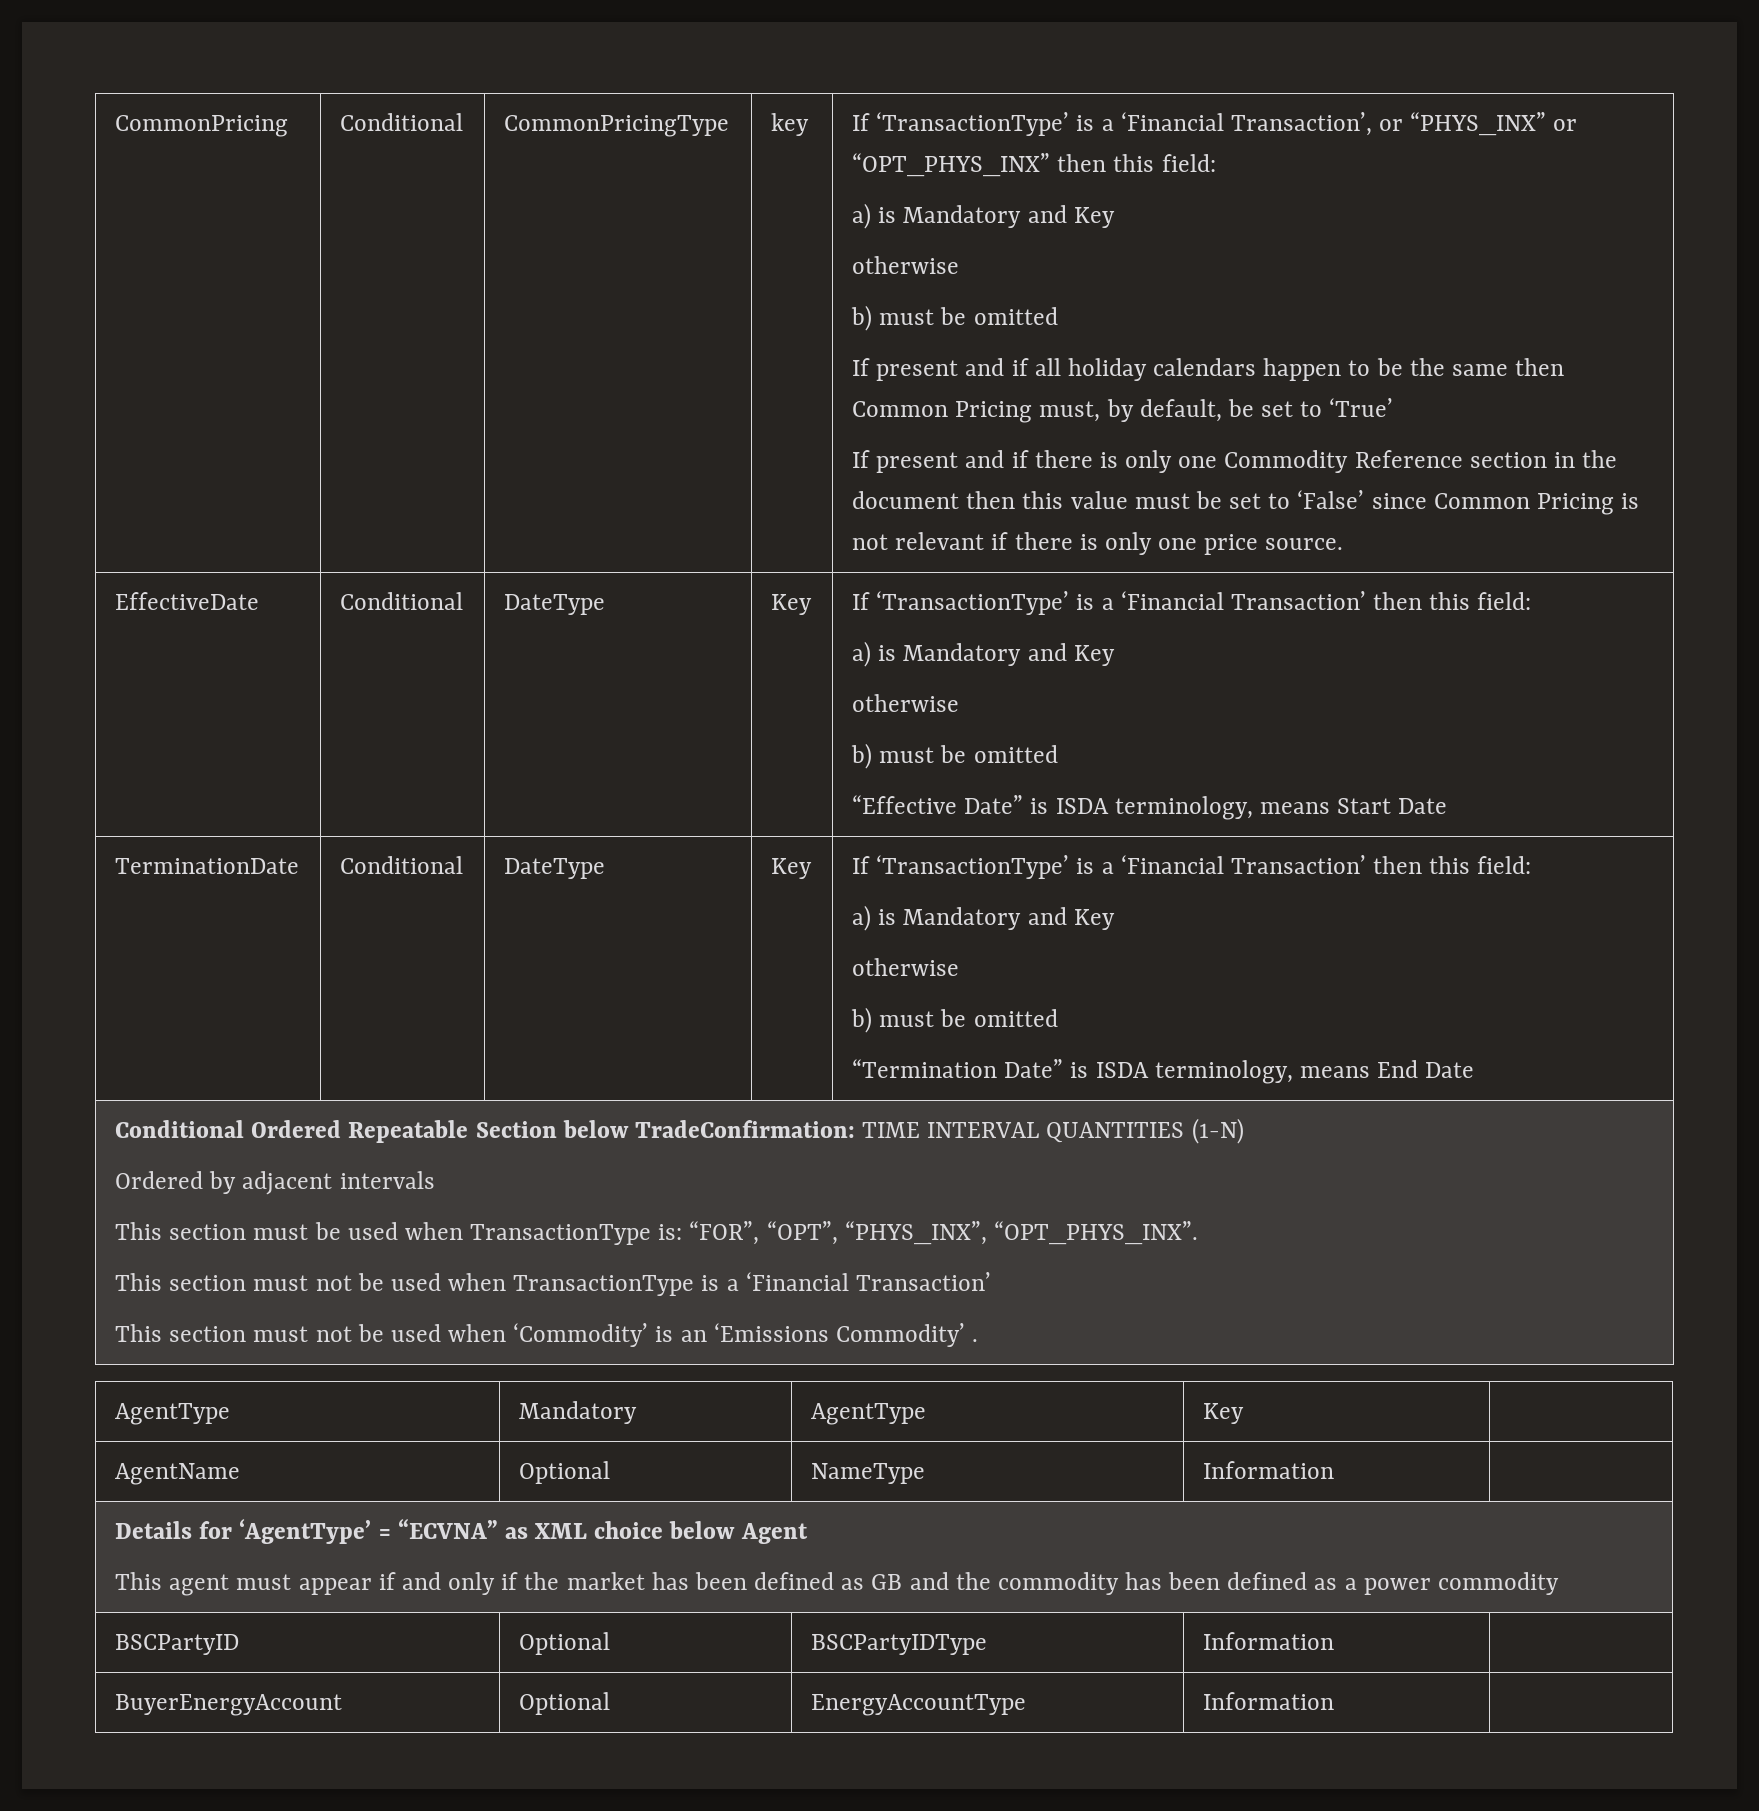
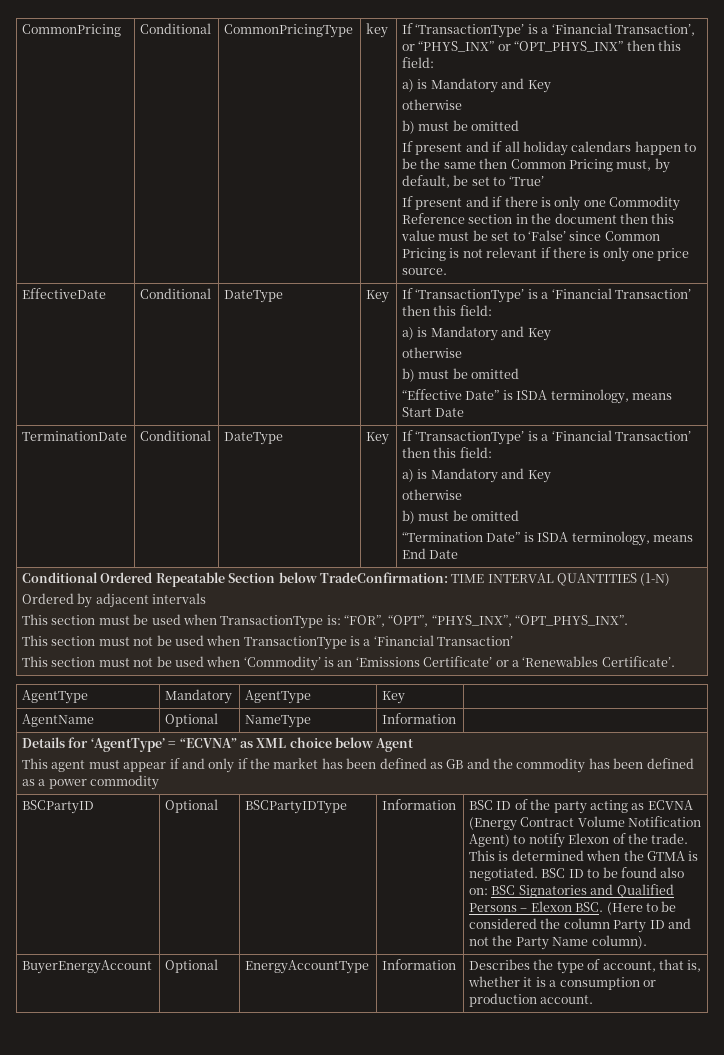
- This section must not be used when ‘Commodity’ is an ‘Emissions Commodity’ .
+ This section must not be used when ‘Commodity’ is an ‘Emissions Certificate’ or a ‘Renewables Certificate’.
- BuyerEnergyAccount | Optional | EnergyAccountType | Information |
+ BSC ID of the party acting as ECVNA (Energy Contract Volume Notification Agent) to notify Elexon of the trade. This is determined when the GTMA is negotiated. BSC ID to be found also on: BSC Signatories and Qualified Persons – Elexon BSC. (Here to be considered the column Party ID and not the Party Name column).
+ BuyerEnergyAccount | Optional | EnergyAccountType | Information | Describes the type of account, that is, whether it is a consumption or production account.

